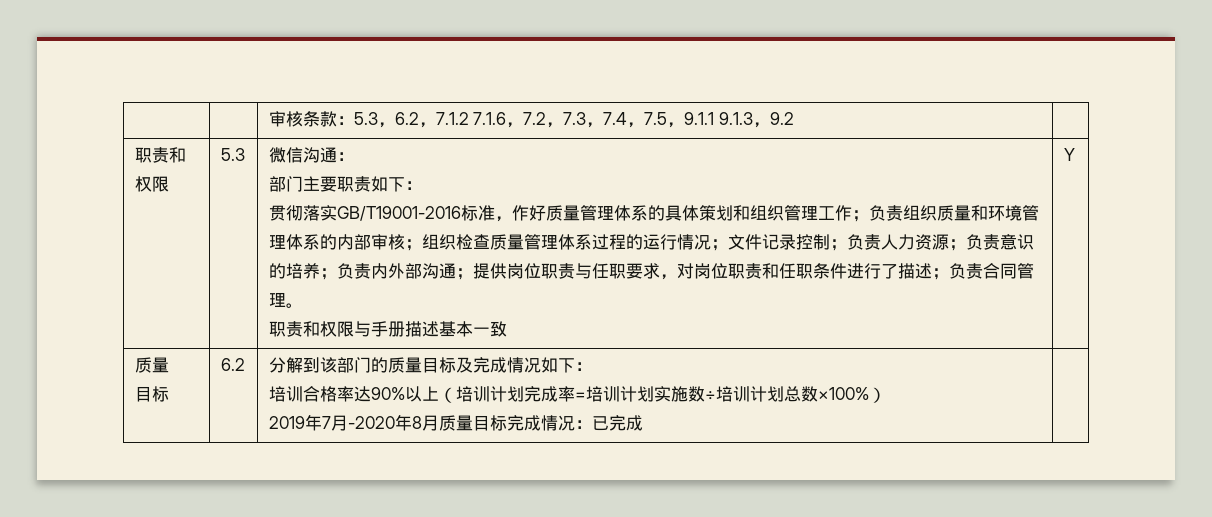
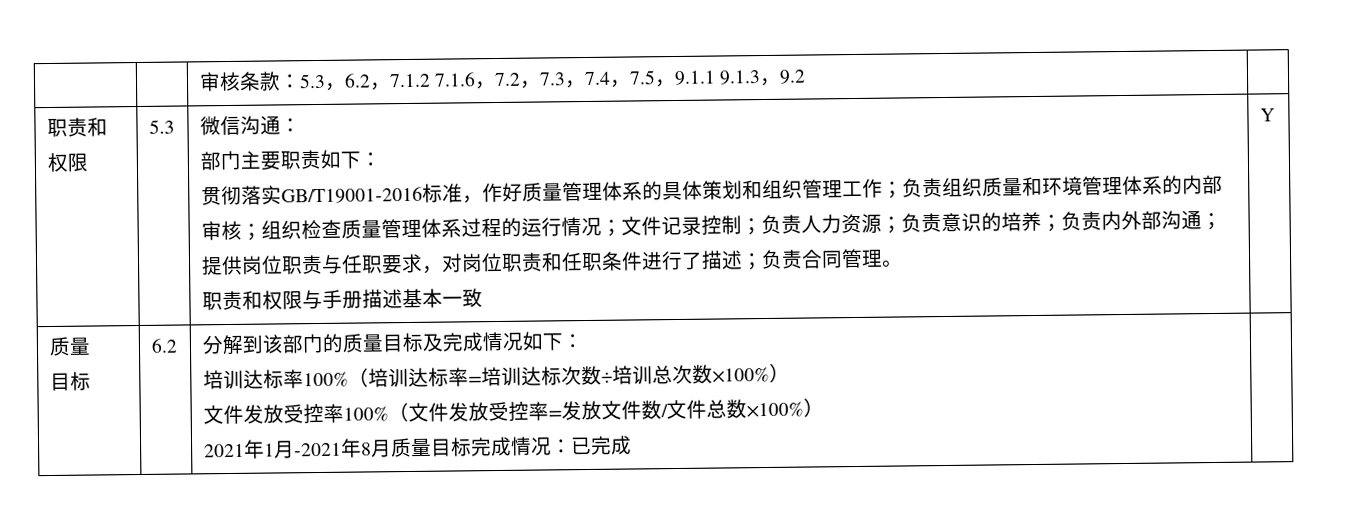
- 培训合格率达90%以上（培训计划完成率=培训计划实施数÷培训计划总数×100%）
+ 培训达标率100%（培训达标率=培训达标次数÷培训总次数×100%）
+ 文件发放受控率100%（文件发放受控率=发放文件数/文件总数×100%）
- 2019年7月-2020年8月质量目标完成情况：已完成
+ 2021年1月-2021年8月质量目标完成情况：已完成

